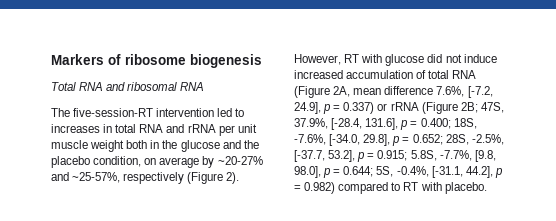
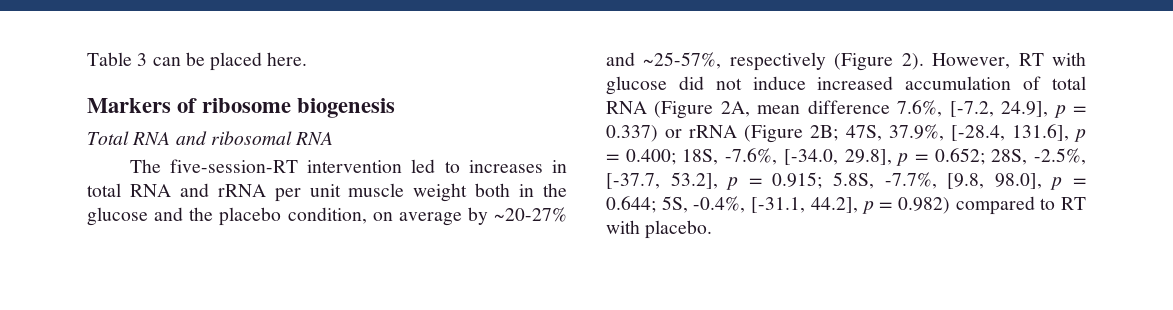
+ Table 3 can be placed here.

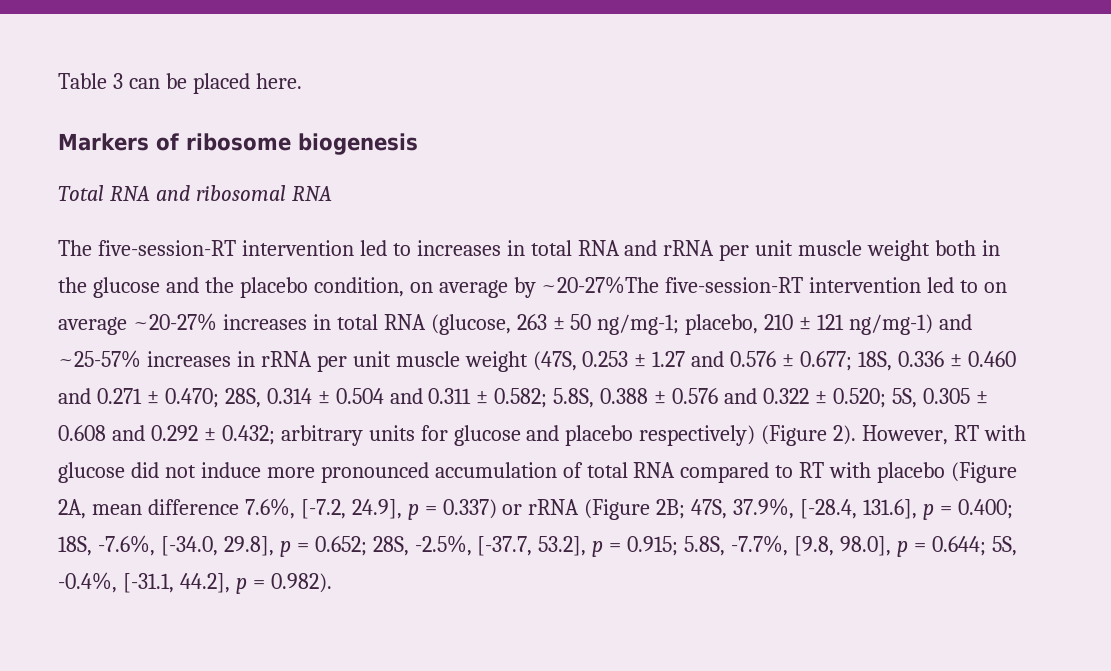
- The five-session-RT intervention led to increases in total RNA and rRNA per unit muscle weight both in the glucose and the placebo condition, on average by ~20-27% and ~25-57%, respectively (Figure 2).
+ The five-session-RT intervention led to increases in total RNA and rRNA per unit muscle weight both in the glucose and the placebo condition, on average by ~20-27%The five-session-RT intervention led to on average ~20-27% increases in total RNA (glucose, 263 ± 50 ng/mg-1; placebo, 210 ± 121 ng/mg-1) and ~25-57% increases in rRNA per unit muscle weight (47S, 0.253 ± 1.27 and 0.576 ± 0.677; 18S, 0.336 ± 0.460 and 0.271 ± 0.470; 28S, 0.314 ± 0.504 and 0.311 ± 0.582; 5.8S, 0.388 ± 0.576 and 0.322 ± 0.520; 5S, 0.305 ± 0.608 and 0.292 ± 0.432; arbitrary units for glucose and placebo respectively) (Figure 2).
- However, RT with glucose did not induce increased accumulation of total RNA (Figure 2A, mean difference 7.6%, [-7.2, 24.9], p = 0.337) or rRNA (Figure 2B; 47S, 37.9%, [-28.4, 131.6], p = 0.400; 18S, -7.6%, [-34.0, 29.8], p = 0.652; 28S, -2.5%, [-37.7, 53.2], p = 0.915; 5.8S, -7.7%, [9.8, 98.0], p = 0.644; 5S, -0.4%, [-31.1, 44.2], p = 0.982) compared to RT with placebo.
+ However, RT with glucose did not induce more pronounced accumulation of total RNA compared to RT with placebo (Figure 2A, mean difference 7.6%, [-7.2, 24.9], p = 0.337) or rRNA (Figure 2B; 47S, 37.9%, [-28.4, 131.6], p = 0.400; 18S, -7.6%, [-34.0, 29.8], p = 0.652; 28S, -2.5%, [-37.7, 53.2], p = 0.915; 5.8S, -7.7%, [9.8, 98.0], p = 0.644; 5S, -0.4%, [-31.1, 44.2], p = 0.982).

